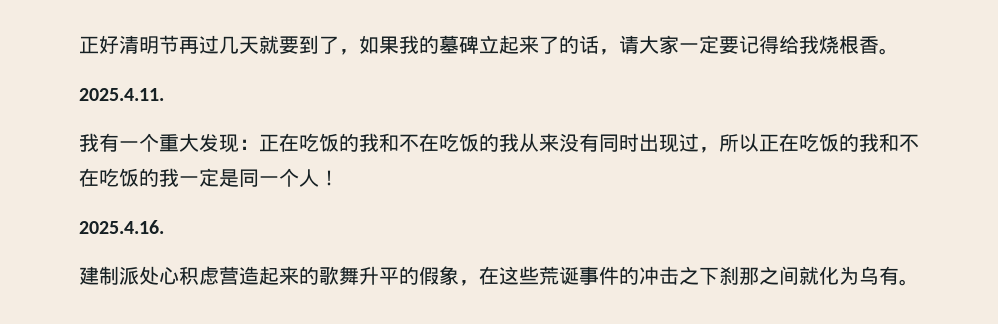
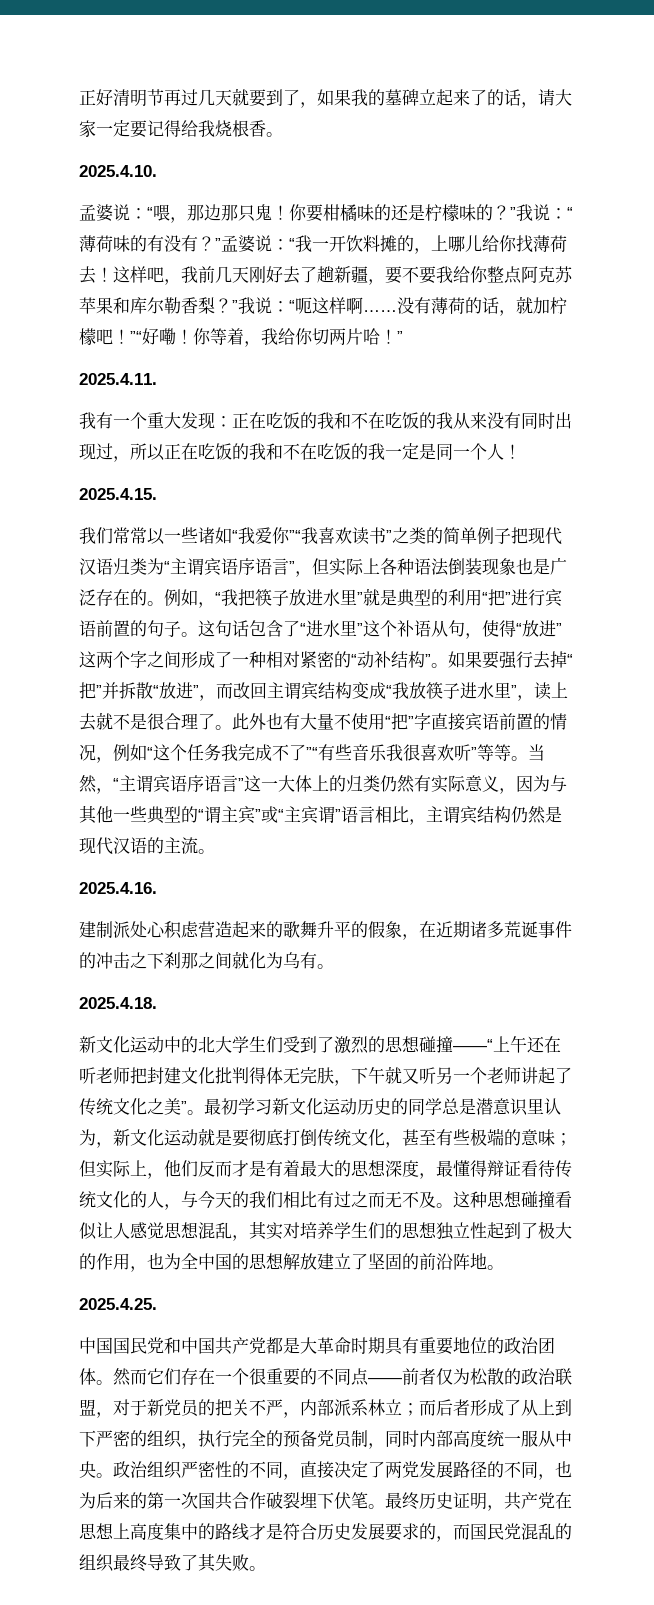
+ 2025.4.10.
+ 孟婆说：“喂，那边那只鬼！你要柑橘味的还是柠檬味的？”我说：“薄荷味的有没有？”孟婆说：“我一开饮料摊的，上哪儿给你找薄荷去！这样吧，我前几天刚好去了趟新疆，要不要我给你整点阿克苏苹果和库尔勒香梨？”我说：“呃这样啊……没有薄荷的话，就加柠檬吧！”“好嘞！你等着，我给你切两片哈！”
+ 2025.4.15.
+ 我们常常以一些诸如“我爱你”“我喜欢读书”之类的简单例子把现代汉语归类为“主谓宾语序语言”，但实际上各种语法倒装现象也是广泛存在的。例如，“我把筷子放进水里”就是典型的利用“把”进行宾语前置的句子。这句话包含了“进水里”这个补语从句，使得“放进”这两个字之间形成了一种相对紧密的“动补结构”。如果要强行去掉“把”并拆散“放进”，而改回主谓宾结构变成“我放筷子进水里”，读上去就不是很合理了。此外也有大量不使用“把”字直接宾语前置的情况，例如“这个任务我完成不了”“有些音乐我很喜欢听”等等。当然，“主谓宾语序语言”这一大体上的归类仍然有实际意义，因为与其他一些典型的“谓主宾”或“主宾谓”语言相比，主谓宾结构仍然是现代汉语的主流。
- 建制派处心积虑营造起来的歌舞升平的假象，在这些荒诞事件的冲击之下刹那之间就化为乌有。
+ 建制派处心积虑营造起来的歌舞升平的假象，在近期诸多荒诞事件的冲击之下刹那之间就化为乌有。
+ 2025.4.18.
+ 新文化运动中的北大学生们受到了激烈的思想碰撞——“上午还在听老师把封建文化批判得体无完肤，下午就又听另一个老师讲起了传统文化之美”。最初学习新文化运动历史的同学总是潜意识里认为，新文化运动就是要彻底打倒传统文化，甚至有些极端的意味；但实际上，他们反而才是有着最大的思想深度，最懂得辩证看待传统文化的人，与今天的我们相比有过之而无不及。这种思想碰撞看似让人感觉思想混乱，其实对培养学生们的思想独立性起到了极大的作用，也为全中国的思想解放建立了坚固的前沿阵地。
+ 2025.4.25.
+ 中国国民党和中国共产党都是大革命时期具有重要地位的政治团体。然而它们存在一个很重要的不同点——前者仅为松散的政治联盟，对于新党员的把关不严，内部派系林立；而后者形成了从上到下严密的组织，执行完全的预备党员制，同时内部高度统一服从中央。政治组织严密性的不同，直接决定了两党发展路径的不同，也为后来的第一次国共合作破裂埋下伏笔。最终历史证明，共产党在思想上高度集中的路线才是符合历史发展要求的，而国民党混乱的组织最终导致了其失败。

